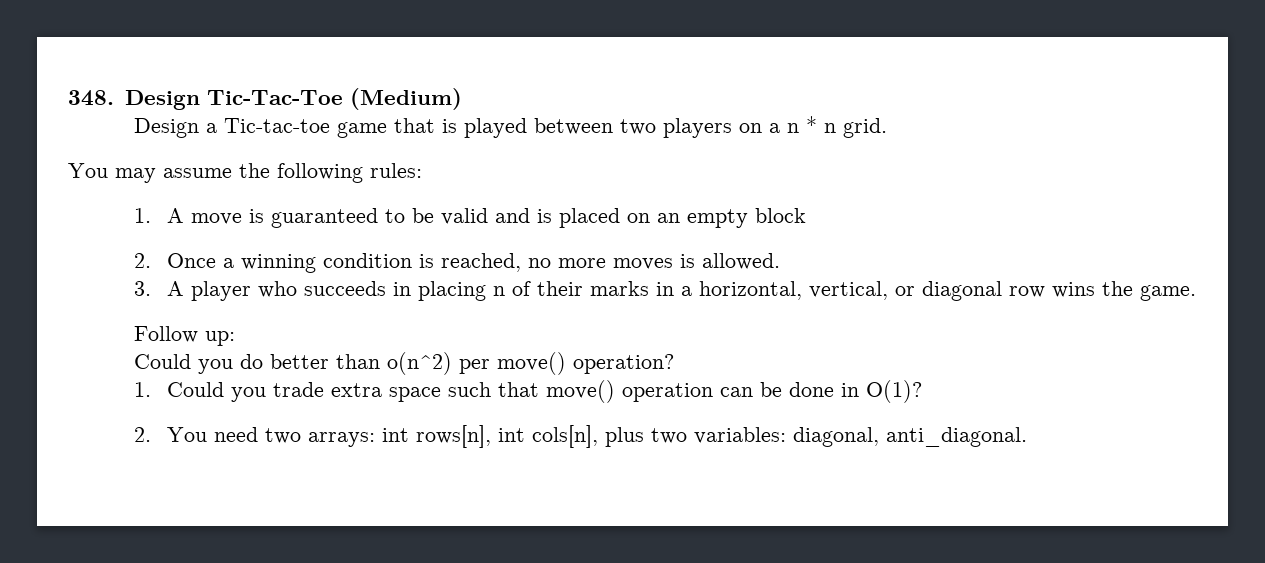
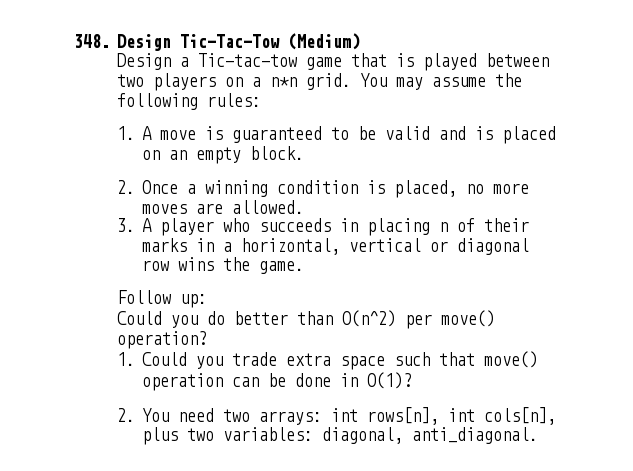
- 348. Design Tic-Tac-Toe (Medium)
+ 348. Design Tic-Tac-Tow (Medium)
- Design a Tic-tac-toe game that is played between two players on a n * n grid.
- You may assume the following rules:
+ Design a Tic-tac-tow game that is played between two players on a n*n grid. You may assume the following rules:
- 1. A move is guaranteed to be valid and is placed on an empty block
+ 1. A move is guaranteed to be valid and is placed on an empty block.
- 2. Once a winning condition is reached, no more moves is allowed.
+ 2. Once a winning condition is placed, no more moves are allowed.
- 3. A player who succeeds in placing n of their marks in a horizontal, vertical, or diagonal row wins the game.
+ 3. A player who succeeds in placing n of their marks in a horizontal, vertical or diagonal row wins the game.
- Could you do better than o(n^2) per move() operation?
+ Could you do better than O(n^2) per move() operation?

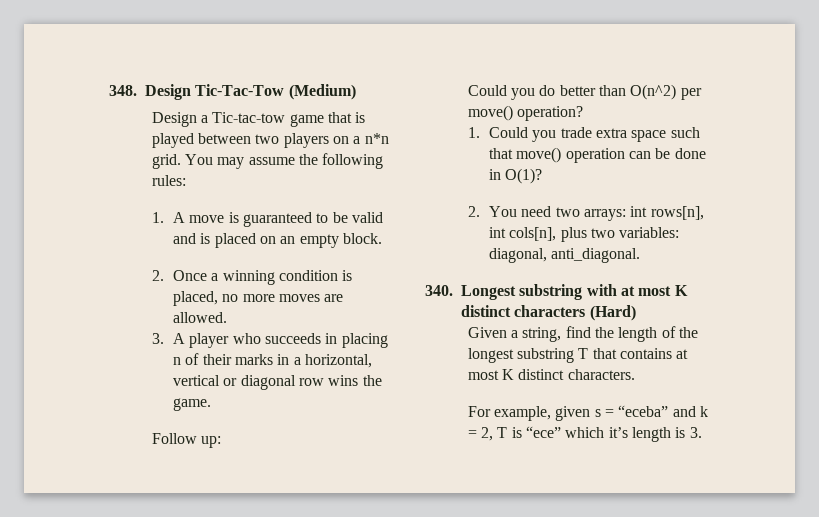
+ 340. Longest substring with at most K distinct characters (Hard)
+ Given a string, find the length of the longest substring T that contains at most K distinct characters.
+ For example, given s = “eceba” and k = 2, T is “ece” which it’s length is 3.

